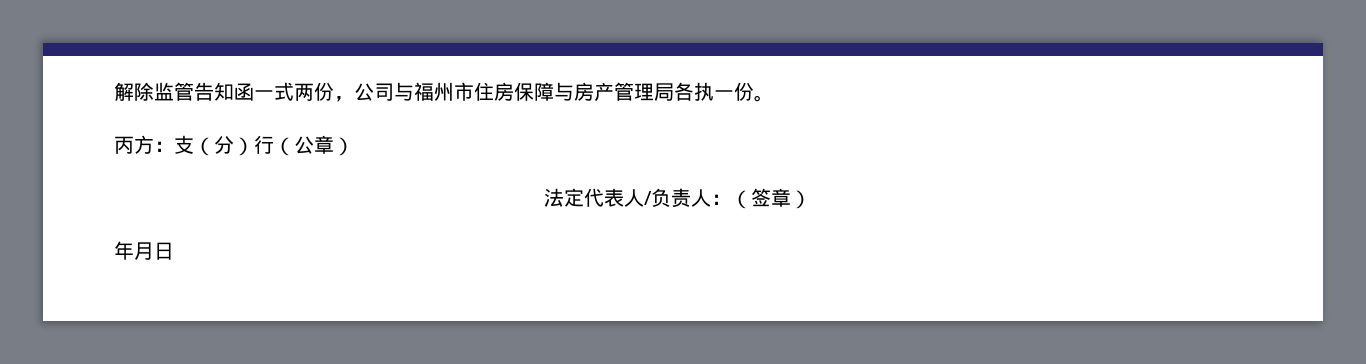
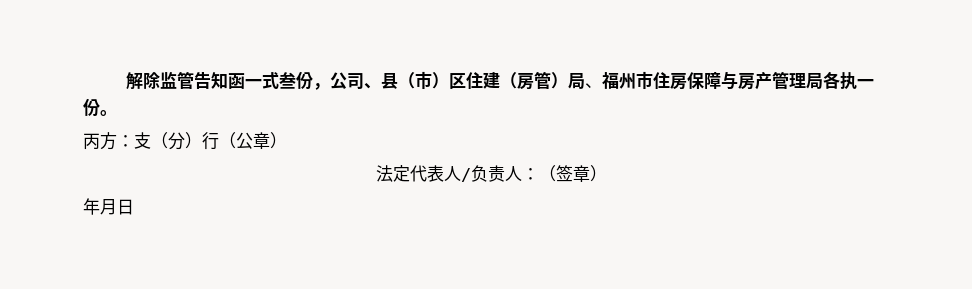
- 解除监管告知函一式两份，公司与福州市住房保障与房产管理局各执一份。
+ 解除监管告知函一式叁份，公司、县（市）区住建（房管）局、福州市住房保障与房产管理局各执一份。

